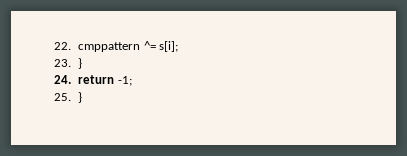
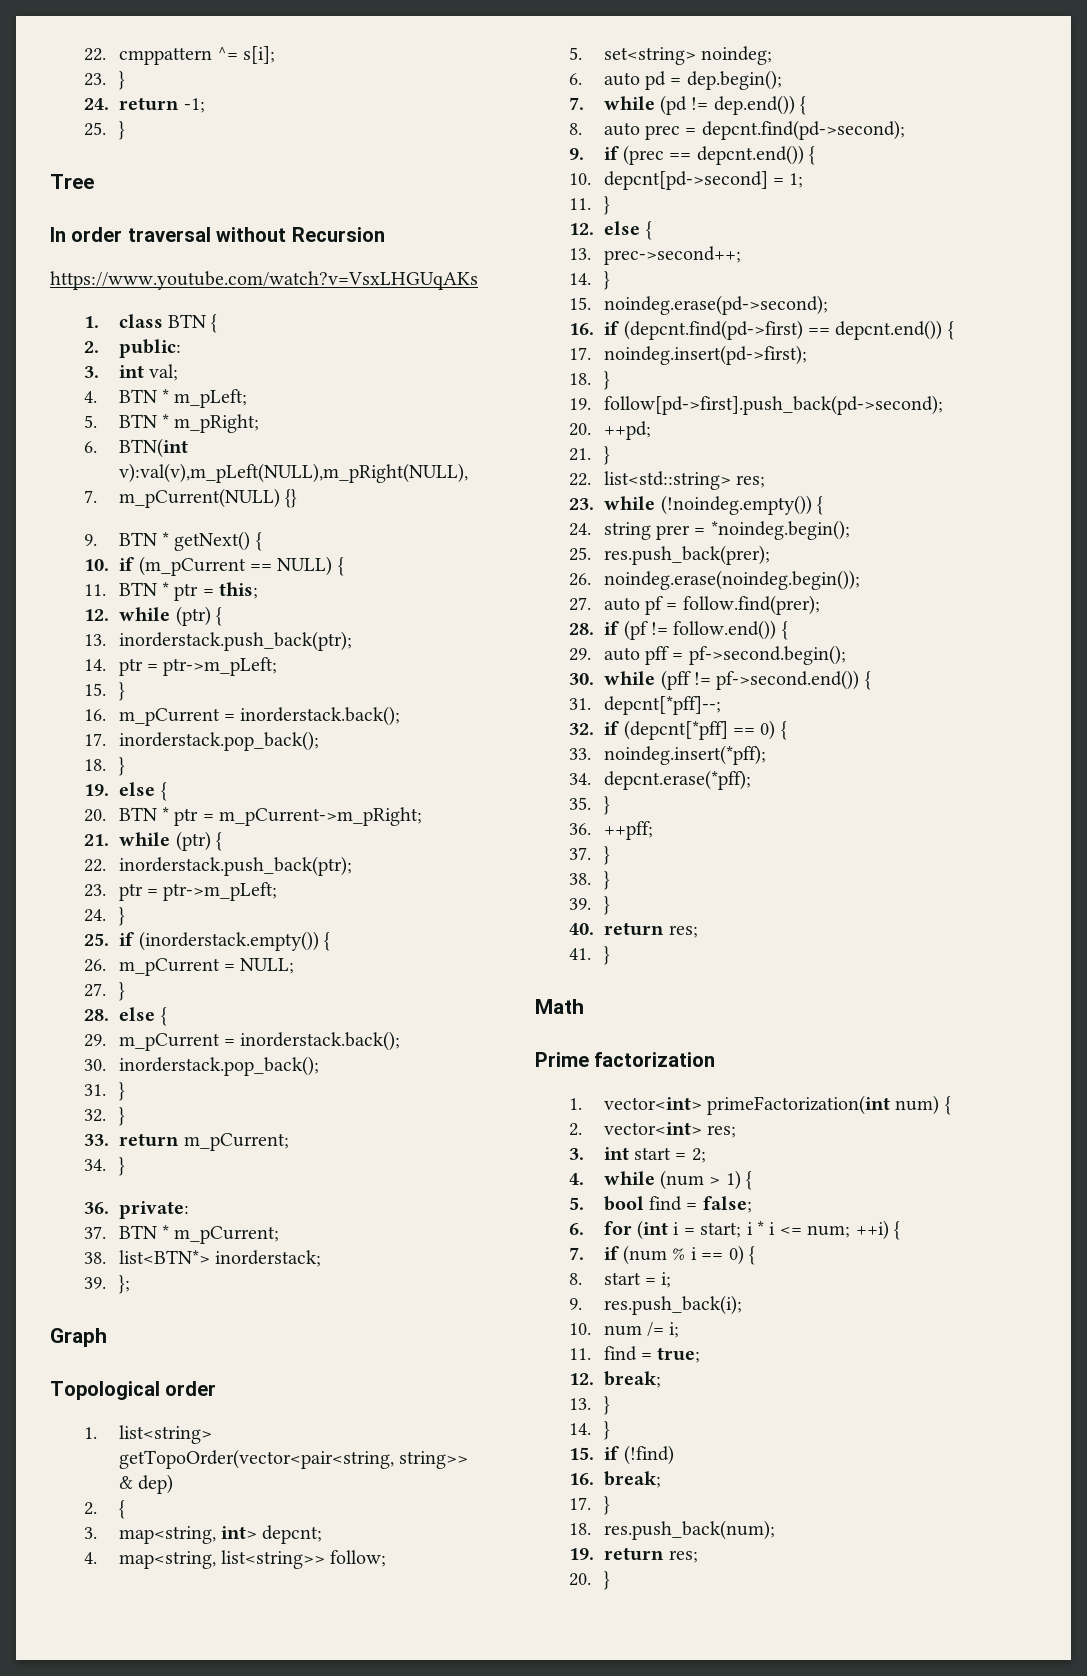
+ Tree
+ In order traversal without Recursion
+ https://www.youtube.com/watch?v=VsxLHGUqAKs
+ 1. class BTN {
+ 2. public:
+ 3. int val;
+ 4. BTN * m_pLeft;
+ 5. BTN * m_pRight;
+ 6. BTN(int v):val(v),m_pLeft(NULL),m_pRight(NULL),
+ 7. m_pCurrent(NULL) {}
+ 9. BTN * getNext() {
+ 10. if (m_pCurrent == NULL) {
+ 11. BTN * ptr = this;
+ 12. while (ptr) {
+ 13. inorderstack.push_back(ptr);
+ 14. ptr = ptr->m_pLeft;
+ 15. }
+ 16. m_pCurrent = inorderstack.back();
+ 17. inorderstack.pop_back();
+ 18. }
+ 19. else {
+ 20. BTN * ptr = m_pCurrent->m_pRight;
+ 21. while (ptr) {
+ 22. inorderstack.push_back(ptr);
+ 23. ptr = ptr->m_pLeft;
+ 24. }
+ 25. if (inorderstack.empty()) {
+ 26. m_pCurrent = NULL;
+ 27. }
+ 28. else {
+ 29. m_pCurrent = inorderstack.back();
+ 30. inorderstack.pop_back();
+ 31. }
+ 32. }
+ 33. return m_pCurrent;
+ 34. }
+ 36. private:
+ 37. BTN * m_pCurrent;
+ 38. list<BTN*> inorderstack;
+ 39. };
+ Graph
+ Topological order
+ 1. list<string> getTopoOrder(vector<pair<string, string>> & dep)
+ 2. {
+ 3. map<string, int> depcnt;
+ 4. map<string, list<string>> follow;
+ 5. set<string> noindeg;
+ 6. auto pd = dep.begin();
+ 7. while (pd != dep.end()) {
+ 8. auto prec = depcnt.find(pd->second);
+ 9. if (prec == depcnt.end()) {
+ 10. depcnt[pd->second] = 1;
+ 11. }
+ 12. else {
+ 13. prec->second++;
+ 14. }
+ 15. noindeg.erase(pd->second);
+ 16. if (depcnt.find(pd->first) == depcnt.end()) {
+ 17. noindeg.insert(pd->first);
+ 18. }
+ 19. follow[pd->first].push_back(pd->second);
+ 20. ++pd;
+ 21. }
+ 22. list<std::string> res;
+ 23. while (!noindeg.empty()) {
+ 24. string prer = *noindeg.begin();
+ 25. res.push_back(prer);
+ 26. noindeg.erase(noindeg.begin());
+ 27. auto pf = follow.find(prer);
+ 28. if (pf != follow.end()) {
+ 29. auto pff = pf->second.begin();
+ 30. while (pff != pf->second.end()) {
+ 31. depcnt[*pff]--;
+ 32. if (depcnt[*pff] == 0) {
+ 33. noindeg.insert(*pff);
+ 34. depcnt.erase(*pff);
+ 35. }
+ 36. ++pff;
+ 37. }
+ 38. }
+ 39. }
+ 40. return res;
+ 41. }
+ Math
+ Prime factorization
+ 1. vector<int> primeFactorization(int num) {
+ 2. vector<int> res;
+ 3. int start = 2;
+ 4. while (num > 1) {
+ 5. bool find = false;
+ 6. for (int i = start; i * i <= num; ++i) {
+ 7. if (num % i == 0) {
+ 8. start = i;
+ 9. res.push_back(i);
+ 10. num /= i;
+ 11. find = true;
+ 12. break;
+ 13. }
+ 14. }
+ 15. if (!find)
+ 16. break;
+ 17. }
+ 18. res.push_back(num);
+ 19. return res;
+ 20. }

